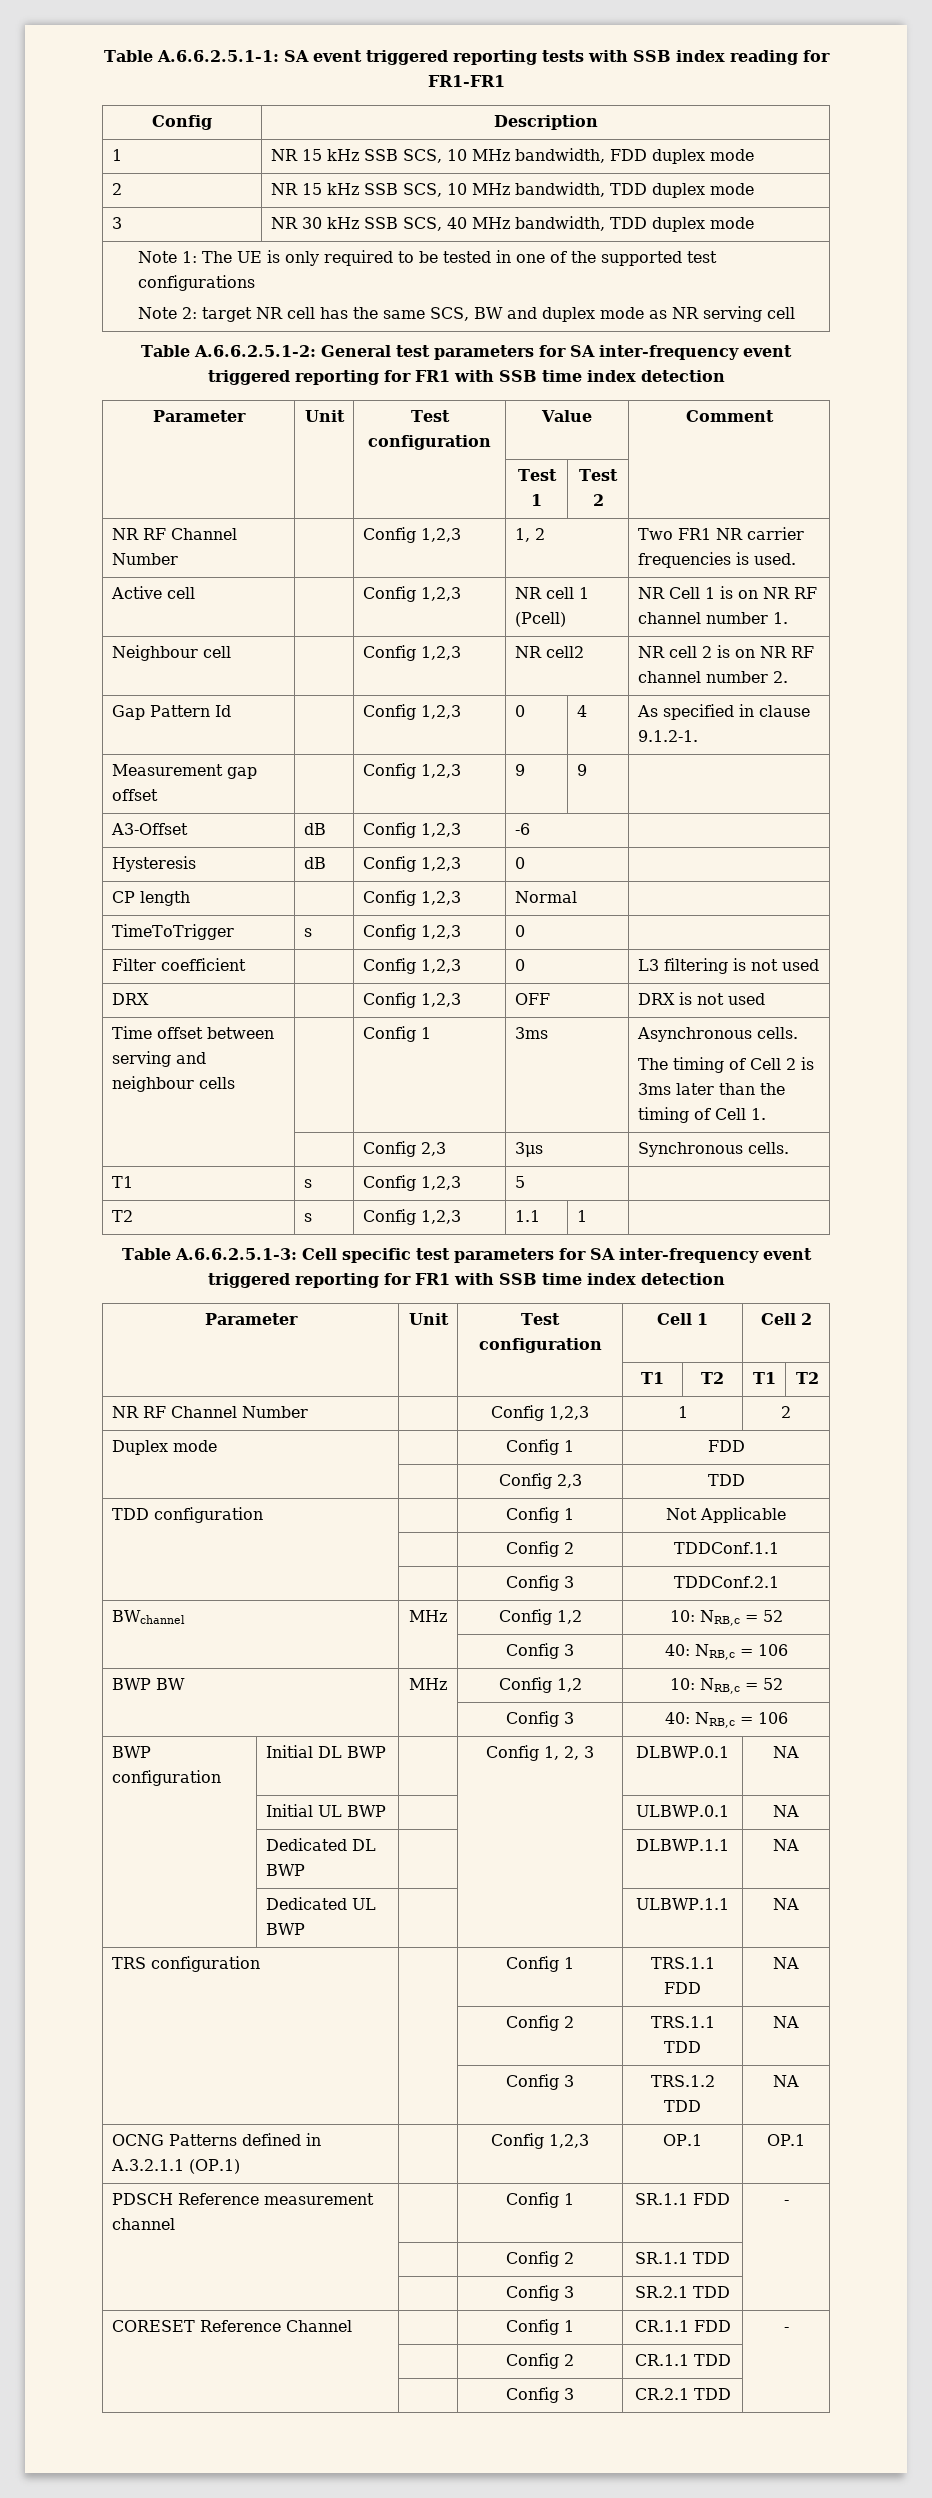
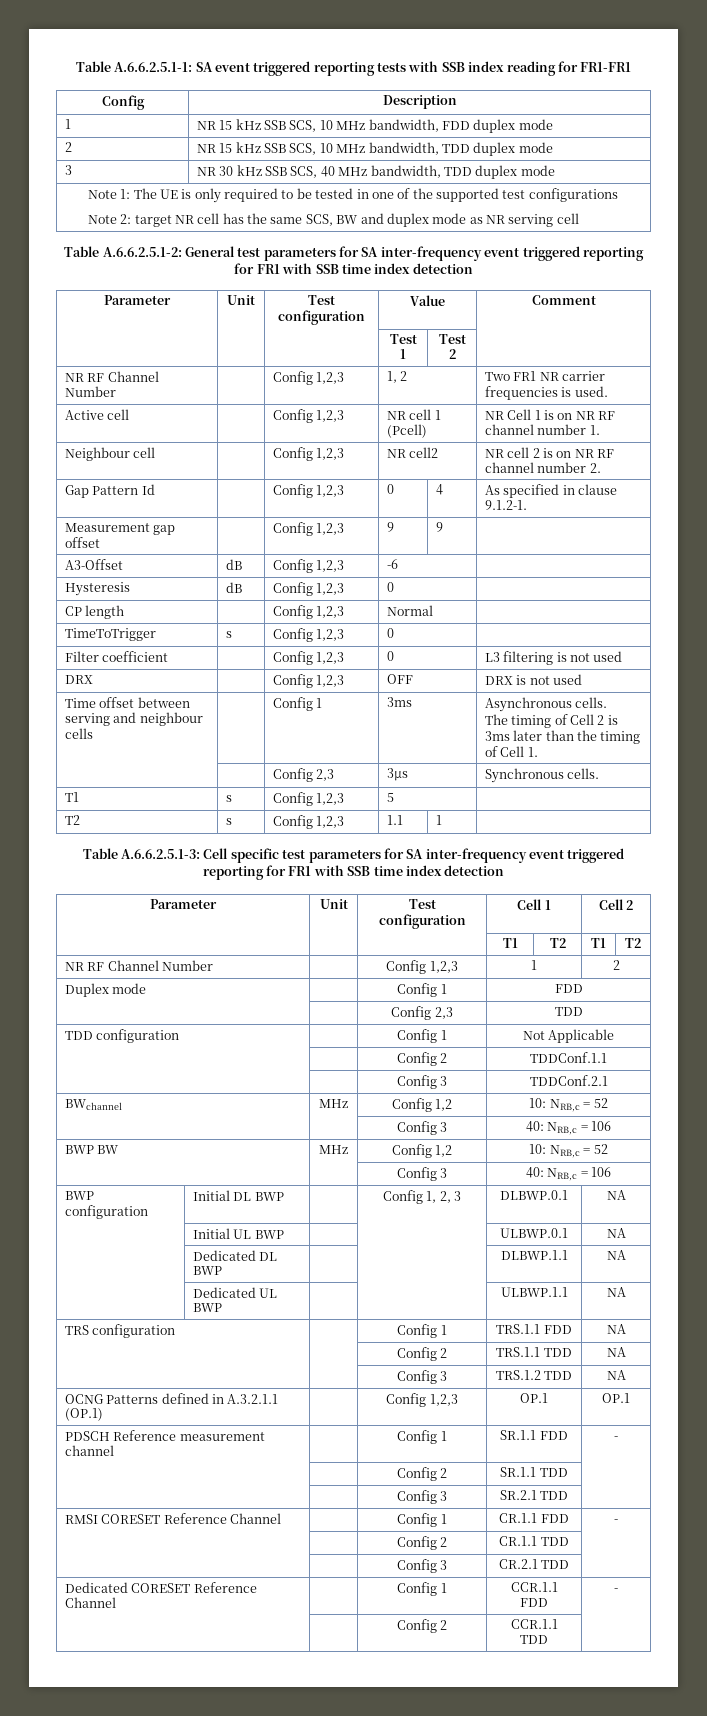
- CORESET Reference Channel | | Config 1 | CR.1.1 FDD | -
+ RMSI CORESET Reference Channel | | Config 1 | CR.1.1 FDD | -
+ Dedicated CORESET Reference Channel | | Config 1 | CCR.1.1 FDD | -
+ | | Config 2 | CCR.1.1 TDD |

